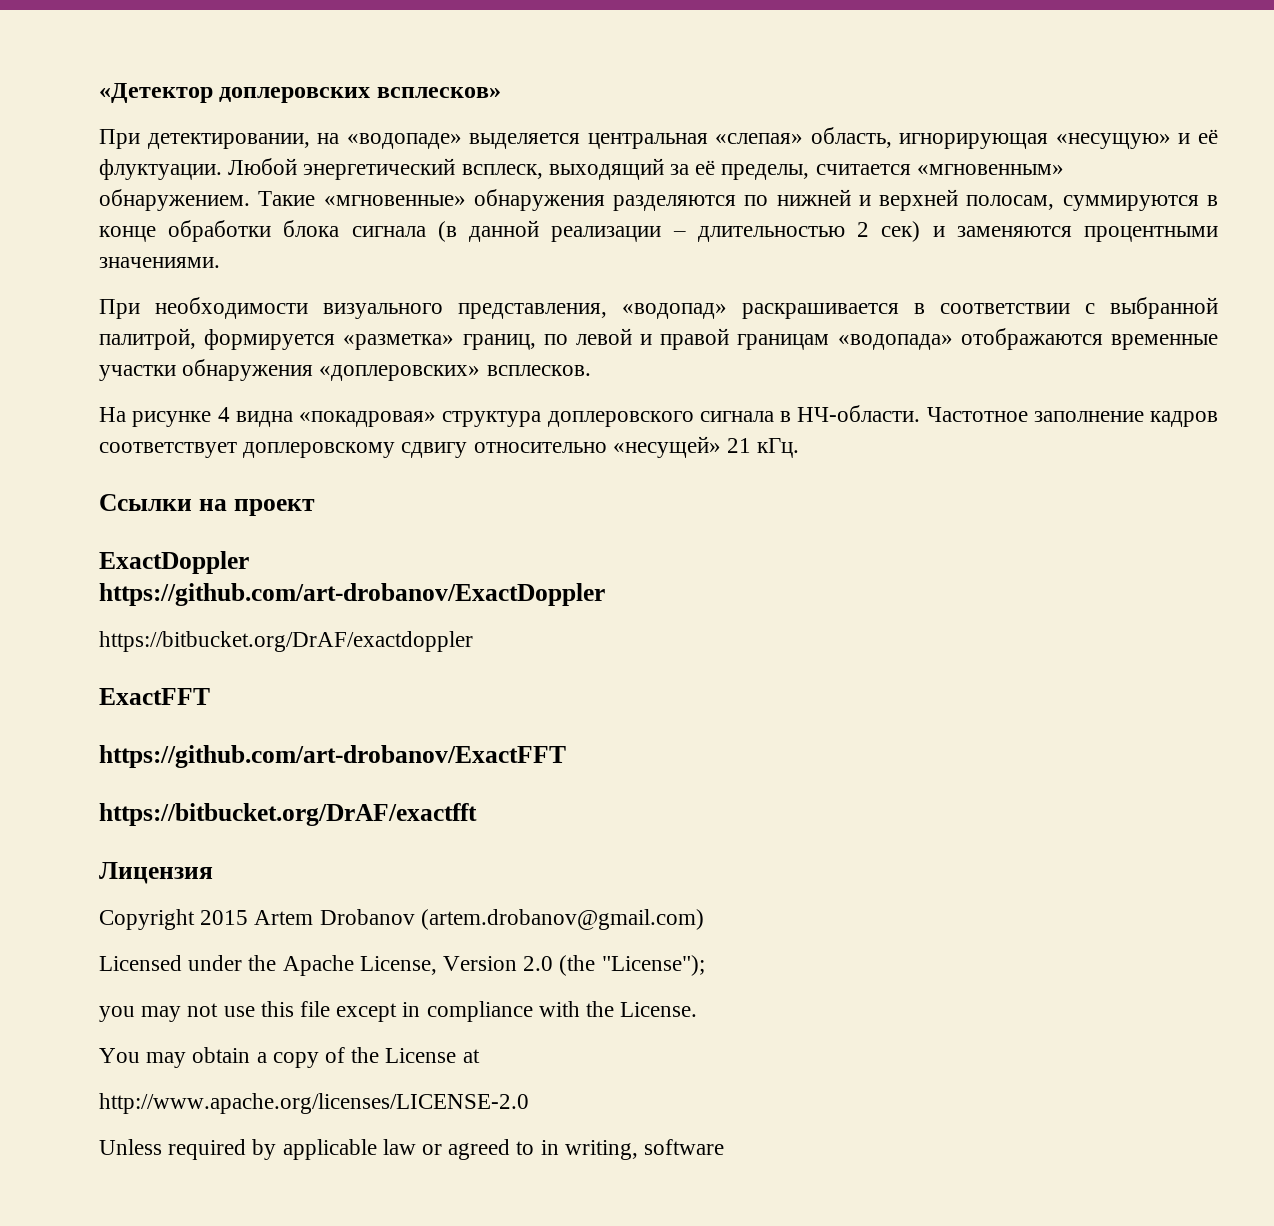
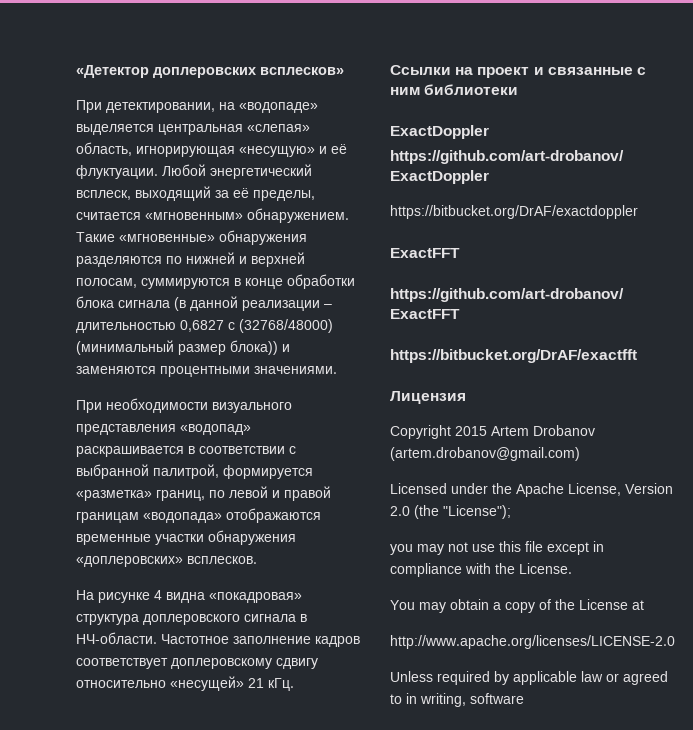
- Такие «мгновенные» обнаружения разделяются по нижней и верхней полосам, суммируются в конце обработки блока сигнала (в данной реализации – длительностью 2 сек) и заменяются процентными значениями.
+ Такие «мгновенные» обнаружения разделяются по нижней и верхней полосам, суммируются в конце обработки блока сигнала (в данной реализации – длительностью 0,6827 с (32768/48000) (минимальный размер блока)) и заменяются процентными значениями.
- При необходимости визуального представления, «водопад» раскрашивается в соответствии с выбранной палитрой, формируется «разметка» границ, по левой и правой границам «водопада» отображаются временные участки обнаружения «доплеровских» всплесков.
+ При необходимости визуального представления «водопад» раскрашивается в соответствии с выбранной палитрой, формируется «разметка» границ, по левой и правой границам «водопада» отображаются временные участки обнаружения «доплеровских» всплесков.
- Ссылки на проект
+ Ссылки на проект и связанные с ним библиотеки

